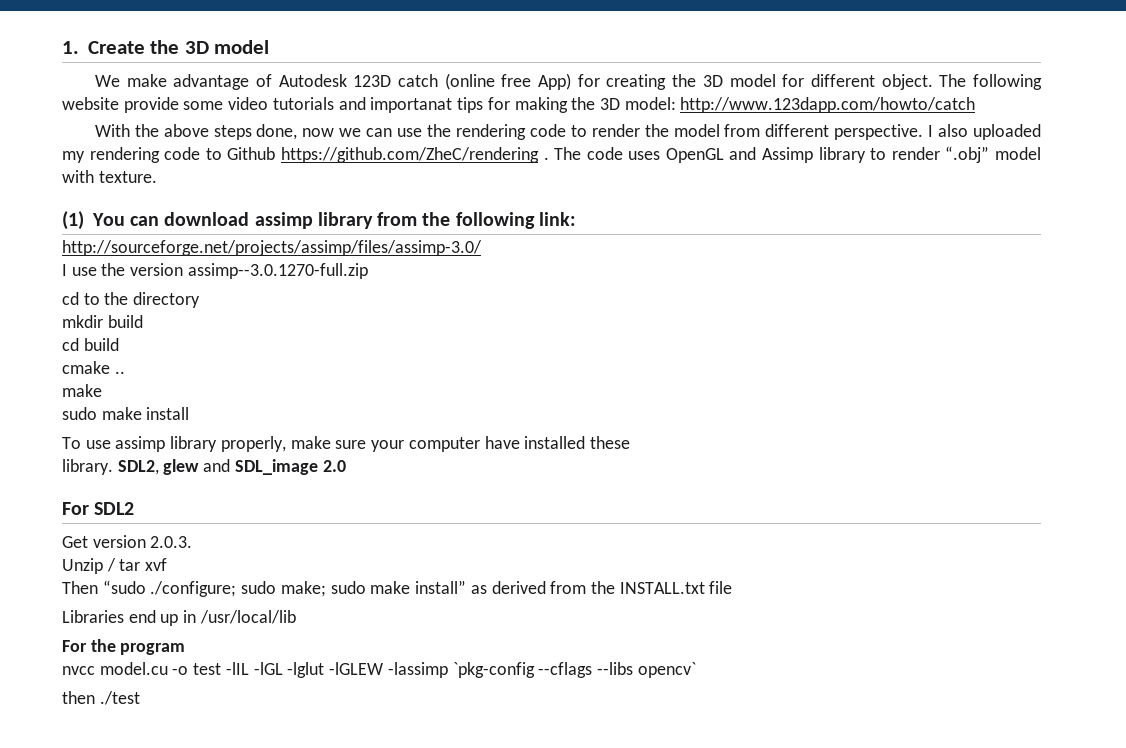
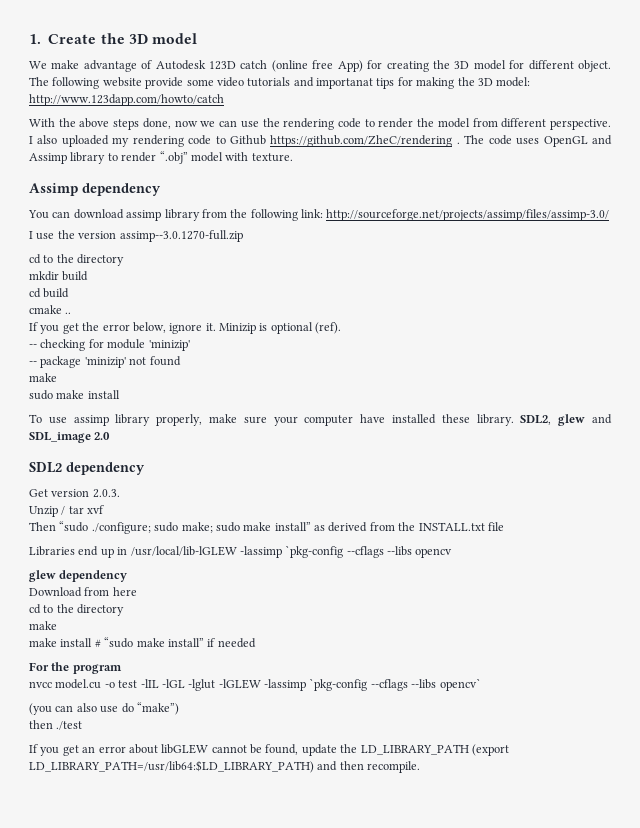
- (1) You can download assimp library from the following link:
- http://sourceforge.net/projects/assimp/files/assimp-3.0/
+ Assimp dependency
+ You can download assimp library from the following link: http://sourceforge.net/projects/assimp/files/assimp-3.0/
+ If you get the error below, ignore it. Minizip is optional (ref).
+ -- checking for module 'minizip'
+ -- package 'minizip' not found
- To use assimp library properly, make sure your computer have installed these
- library.
+ To use assimp library properly, make sure your computer have installed these library.
- For SDL2
+ SDL2 dependency
- Libraries end up in /usr/local/lib
+ Libraries end up in /usr/local/lib-lGLEW -lassimp `pkg-config --cflags --libs opencv
+ glew dependency
+ Download from here
+ cd to the directory
+ make
+ make install # “sudo make install” if needed
+ (you can also use do “make”)
  then ./test
+ If you get an error about libGLEW cannot be found, update the LD_LIBRARY_PATH (export LD_LIBRARY_PATH=/usr/lib64:$LD_LIBRARY_PATH) and then recompile.

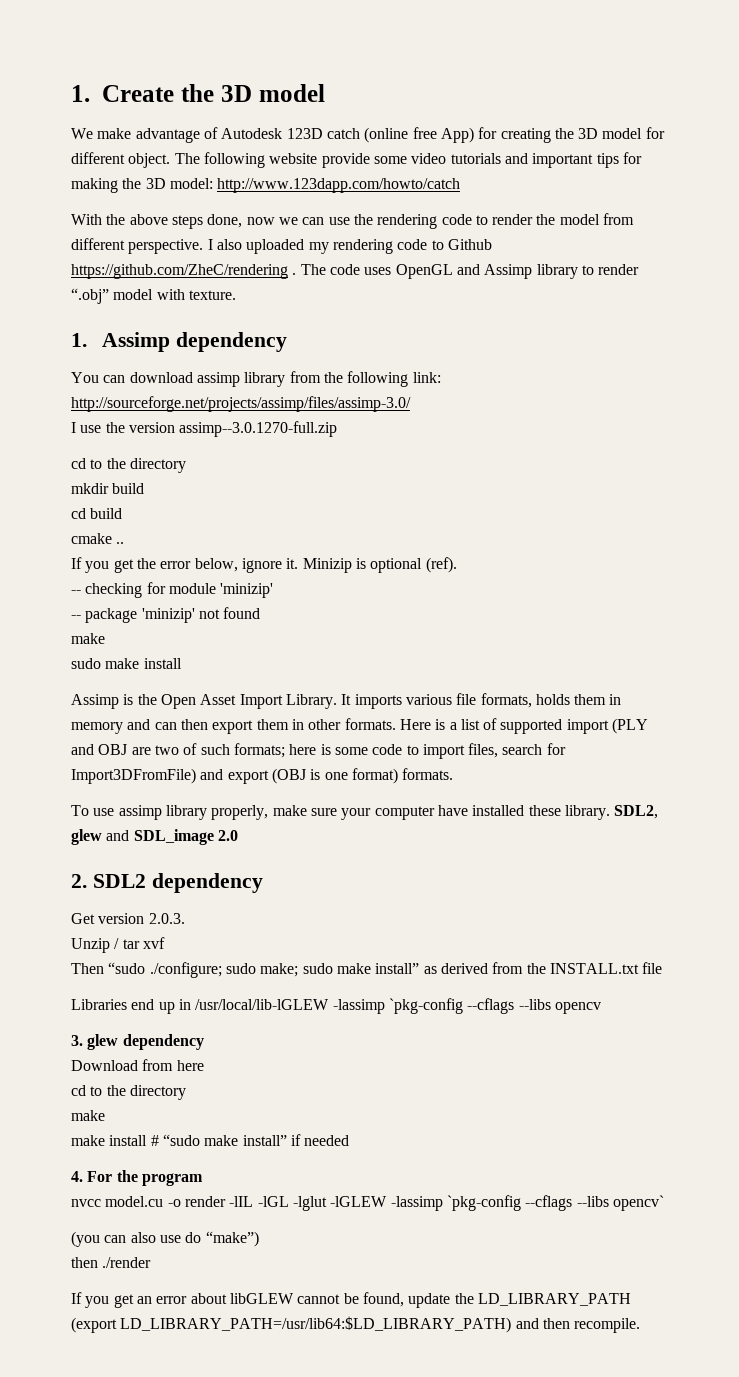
- The following website provide some video tutorials and importanat tips for making the 3D model: http://www.123dapp.com/howto/catch
+ The following website provide some video tutorials and important tips for making the 3D model: http://www.123dapp.com/howto/catch
- Assimp dependency
+ 1. Assimp dependency
+ Assimp is the Open Asset Import Library. It imports various file formats, holds them in memory and can then export them in other formats. Here is a list of supported import (PLY and OBJ are two of such formats; here is some code to import files, search for Import3DFromFile) and export (OBJ is one format) formats.
- SDL2 dependency
+ 2. SDL2 dependency
- glew dependency
+ 3. glew dependency
- For the program
+ 4. For the program
- nvcc model.cu -o test -lIL -lGL -lglut -lGLEW -lassimp `pkg-config --cflags --libs opencv`
+ nvcc model.cu -o render -lIL -lGL -lglut -lGLEW -lassimp `pkg-config --cflags --libs opencv`
- then ./test
+ then ./render

